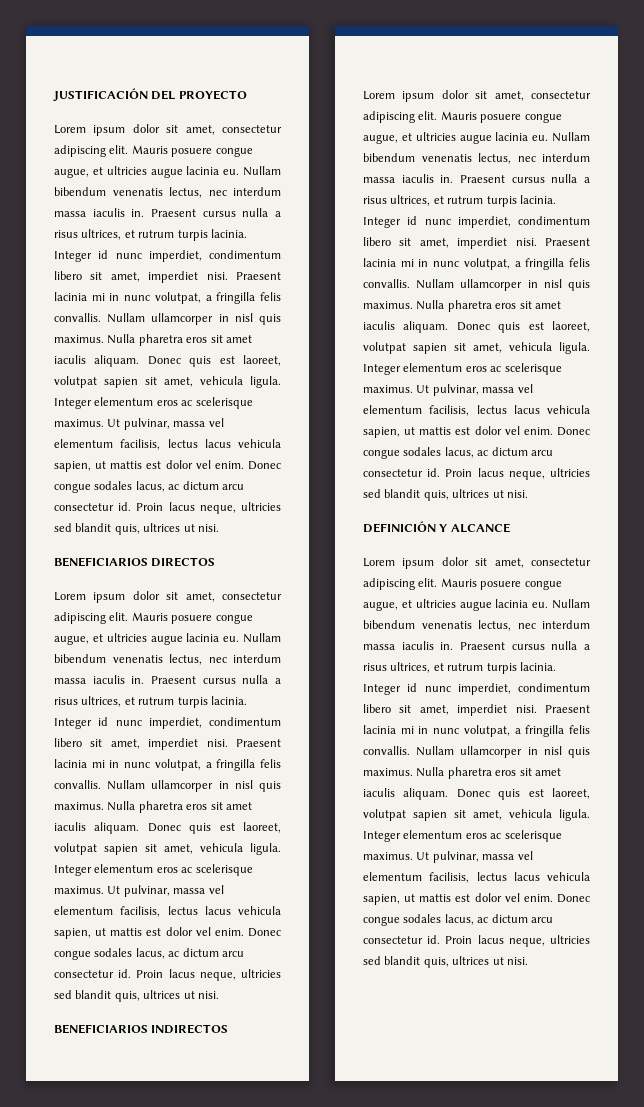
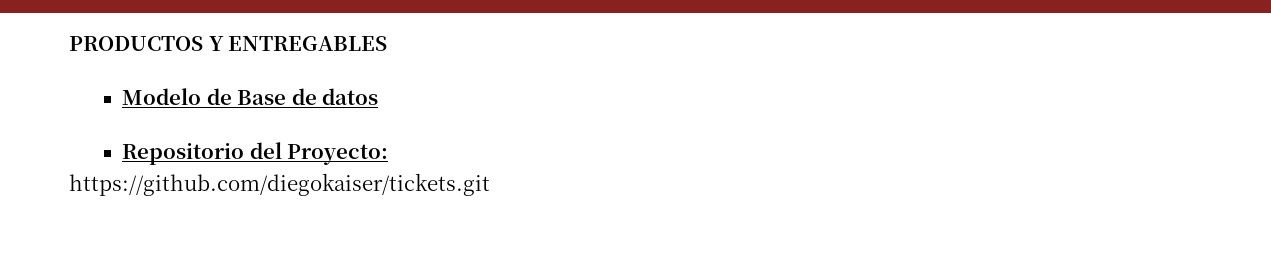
- JUSTIFICACIÓN DEL PROYECTO
- Lorem ipsum dolor sit amet, consectetur adipiscing elit. Mauris posuere congue augue, et ultricies augue lacinia eu. Nullam bibendum venenatis lectus, nec interdum massa iaculis in. Praesent cursus nulla a risus ultrices, et rutrum turpis lacinia. Integer id nunc imperdiet, condimentum libero sit amet, imperdiet nisi. Praesent lacinia mi in nunc volutpat, a fringilla felis convallis. Nullam ullamcorper in nisl quis maximus. Nulla pharetra eros sit amet iaculis aliquam. Donec quis est laoreet, volutpat sapien sit amet, vehicula ligula. Integer elementum eros ac scelerisque maximus. Ut pulvinar, massa vel elementum facilisis, lectus lacus vehicula sapien, ut mattis est dolor vel enim. Donec congue sodales lacus, ac dictum arcu consectetur id. Proin lacus neque, ultricies sed blandit quis, ultrices ut nisi.
- BENEFICIARIOS DIRECTOS
- Lorem ipsum dolor sit amet, consectetur adipiscing elit. Mauris posuere congue augue, et ultricies augue lacinia eu. Nullam bibendum venenatis lectus, nec interdum massa iaculis in. Praesent cursus nulla a risus ultrices, et rutrum turpis lacinia. Integer id nunc imperdiet, condimentum libero sit amet, imperdiet nisi. Praesent lacinia mi in nunc volutpat, a fringilla felis convallis. Nullam ullamcorper in nisl quis maximus. Nulla pharetra eros sit amet iaculis aliquam. Donec quis est laoreet, volutpat sapien sit amet, vehicula ligula. Integer elementum eros ac scelerisque maximus. Ut pulvinar, massa vel elementum facilisis, lectus lacus vehicula sapien, ut mattis est dolor vel enim. Donec congue sodales lacus, ac dictum arcu consectetur id. Proin lacus neque, ultricies sed blandit quis, ultrices ut nisi.
- BENEFICIARIOS INDIRECTOS
- Lorem ipsum dolor sit amet, consectetur adipiscing elit. Mauris posuere congue augue, et ultricies augue lacinia eu. Nullam bibendum venenatis lectus, nec interdum massa iaculis in. Praesent cursus nulla a risus ultrices, et rutrum turpis lacinia. Integer id nunc imperdiet, condimentum libero sit amet, imperdiet nisi. Praesent lacinia mi in nunc volutpat, a fringilla felis convallis. Nullam ullamcorper in nisl quis maximus. Nulla pharetra eros sit amet iaculis aliquam. Donec quis est laoreet, volutpat sapien sit amet, vehicula ligula. Integer elementum eros ac scelerisque maximus. Ut pulvinar, massa vel elementum facilisis, lectus lacus vehicula sapien, ut mattis est dolor vel enim. Donec congue sodales lacus, ac dictum arcu consectetur id. Proin lacus neque, ultricies sed blandit quis, ultrices ut nisi.
- DEFINICIÓN Y ALCANCE
- Lorem ipsum dolor sit amet, consectetur adipiscing elit. Mauris posuere congue augue, et ultricies augue lacinia eu. Nullam bibendum venenatis lectus, nec interdum massa iaculis in. Praesent cursus nulla a risus ultrices, et rutrum turpis lacinia. Integer id nunc imperdiet, condimentum libero sit amet, imperdiet nisi. Praesent lacinia mi in nunc volutpat, a fringilla felis convallis. Nullam ullamcorper in nisl quis maximus. Nulla pharetra eros sit amet iaculis aliquam. Donec quis est laoreet, volutpat sapien sit amet, vehicula ligula. Integer elementum eros ac scelerisque maximus. Ut pulvinar, massa vel elementum facilisis, lectus lacus vehicula sapien, ut mattis est dolor vel enim. Donec congue sodales lacus, ac dictum arcu consectetur id. Proin lacus neque, ultricies sed blandit quis, ultrices ut nisi.
+ PRODUCTOS Y ENTREGABLES
+ Modelo de Base de datos
+ Repositorio del Proyecto:
+ https://github.com/diegokaiser/tickets.git

